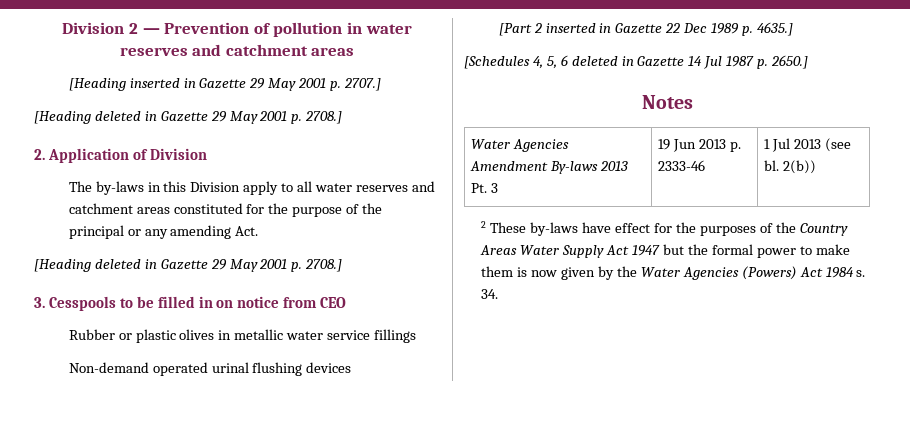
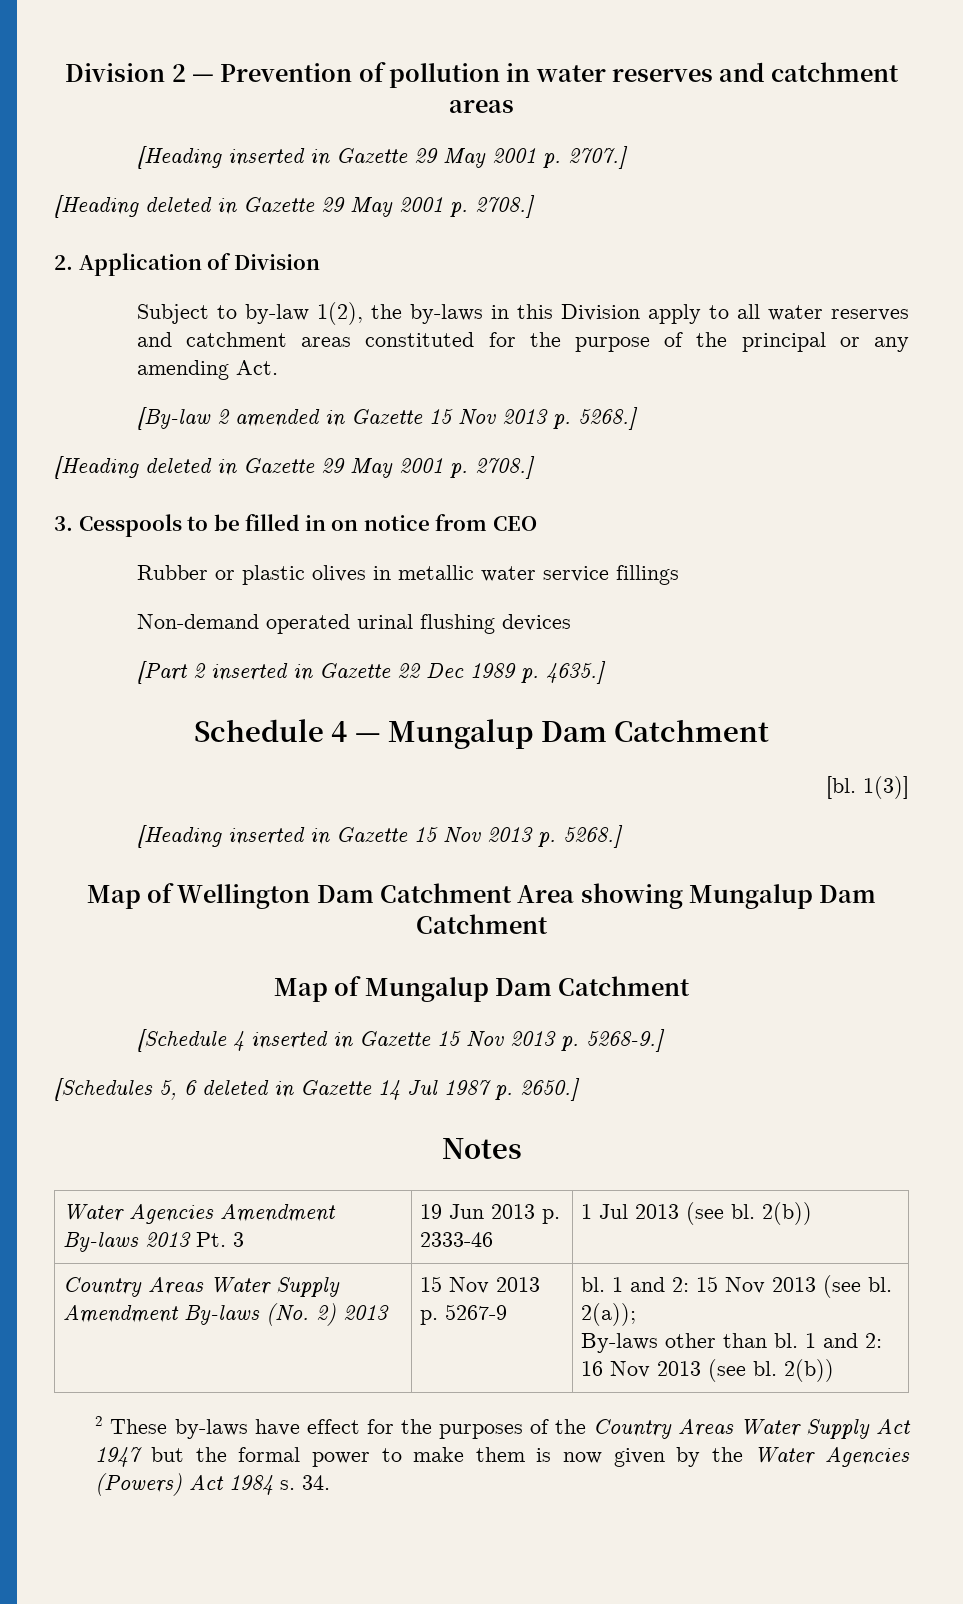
- The by-laws in this Division apply to all water reserves and catchment areas constituted for the purpose of the principal or any amending Act.
+ Subject to by-law 1(2), the by-laws in this Division apply to all water reserves and catchment areas constituted for the purpose of the principal or any amending Act.
+ [By-law 2 amended in Gazette 15 Nov 2013 p. 5268.]
+ Schedule 4 — Mungalup Dam Catchment
+ [bl. 1(3)]
+ [Heading inserted in Gazette 15 Nov 2013 p. 5268.]
+ Map of Wellington Dam Catchment Area showing Mungalup Dam Catchment
+ Map of Mungalup Dam Catchment
+ [Schedule 4 inserted in Gazette 15 Nov 2013 p. 5268-9.]
- [Schedules 4, 5, 6 deleted in Gazette 14 Jul 1987 p. 2650.]
+ [Schedules 5, 6 deleted in Gazette 14 Jul 1987 p. 2650.]
+ Country Areas Water Supply Amendment By-laws (No. 2) 2013 | 15 Nov 2013 p. 5267-9 | bl. 1 and 2: 15 Nov 2013 (see bl. 2(a));
+ By-laws other than bl. 1 and 2: 16 Nov 2013 (see bl. 2(b))

